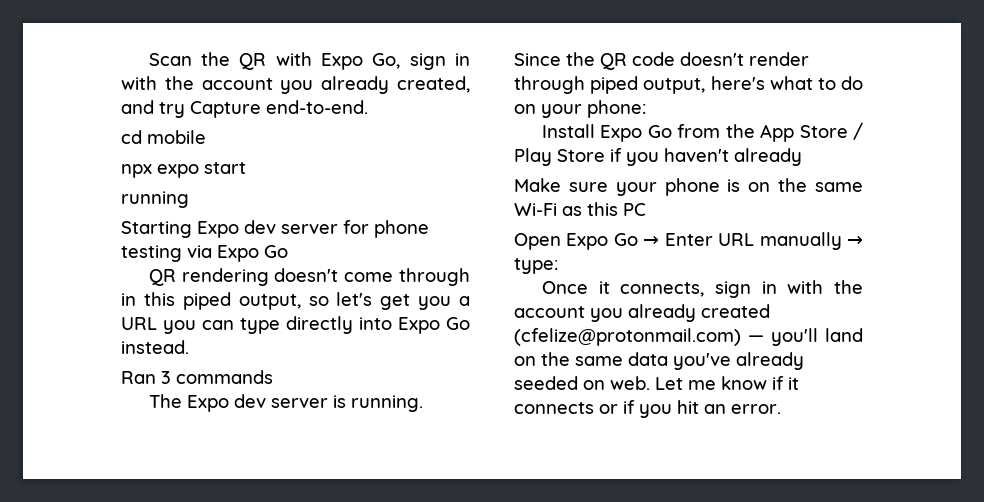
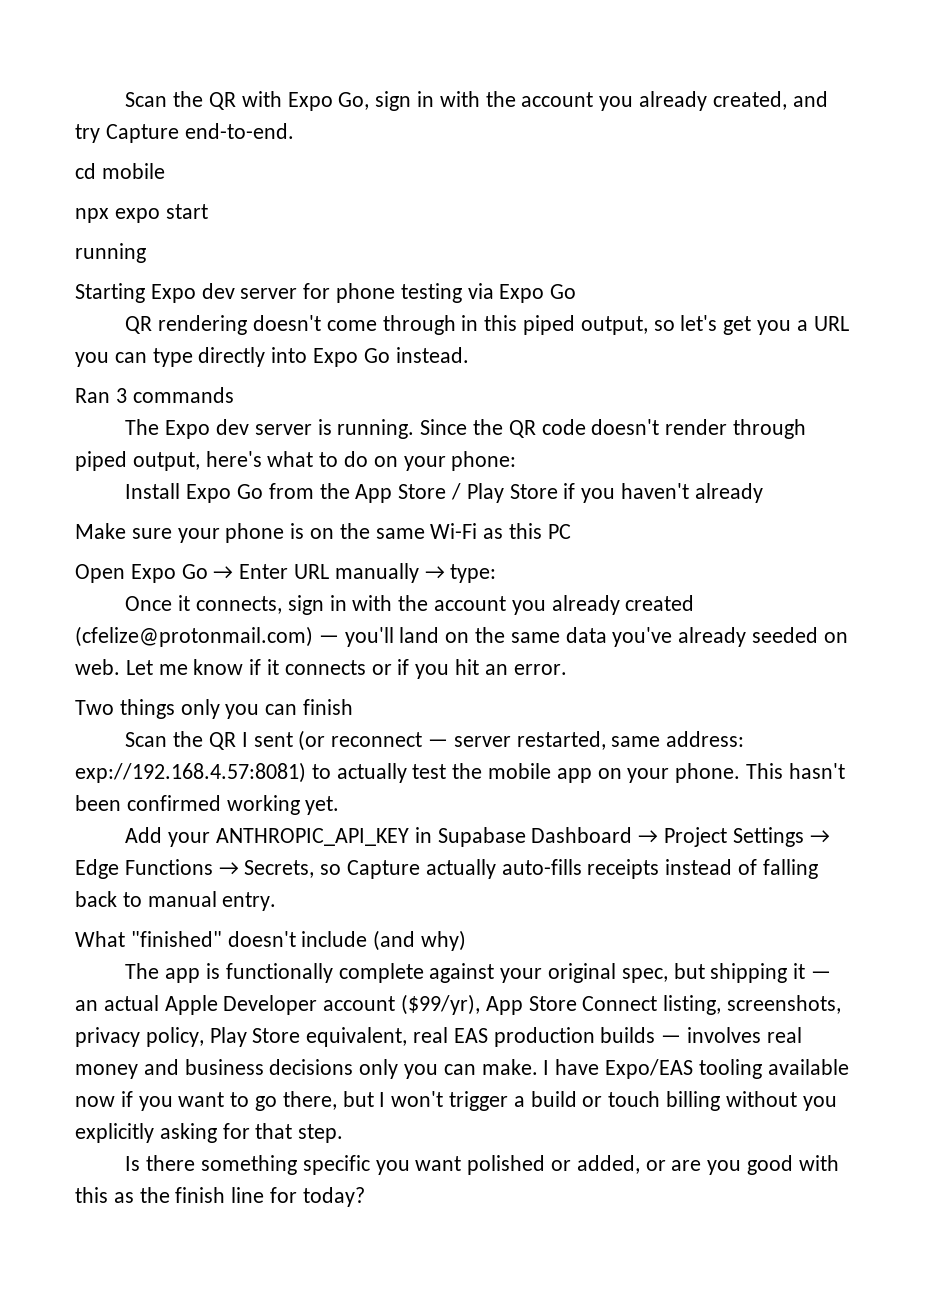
+ Two things only you can finish
+ Scan the QR I sent (or reconnect — server restarted, same address: exp://192.168.4.57:8081) to actually test the mobile app on your phone. This hasn't been confirmed working yet.
+ Add your ANTHROPIC_API_KEY in Supabase Dashboard → Project Settings → Edge Functions → Secrets, so Capture actually auto-fills receipts instead of falling back to manual entry.
+ What "finished" doesn't include (and why)
+ The app is functionally complete against your original spec, but shipping it — an actual Apple Developer account ($99/yr), App Store Connect listing, screenshots, privacy policy, Play Store equivalent, real EAS production builds — involves real money and business decisions only you can make. I have Expo/EAS tooling available now if you want to go there, but I won't trigger a build or touch billing without you explicitly asking for that step.
+ Is there something specific you want polished or added, or are you good with this as the finish line for today?

